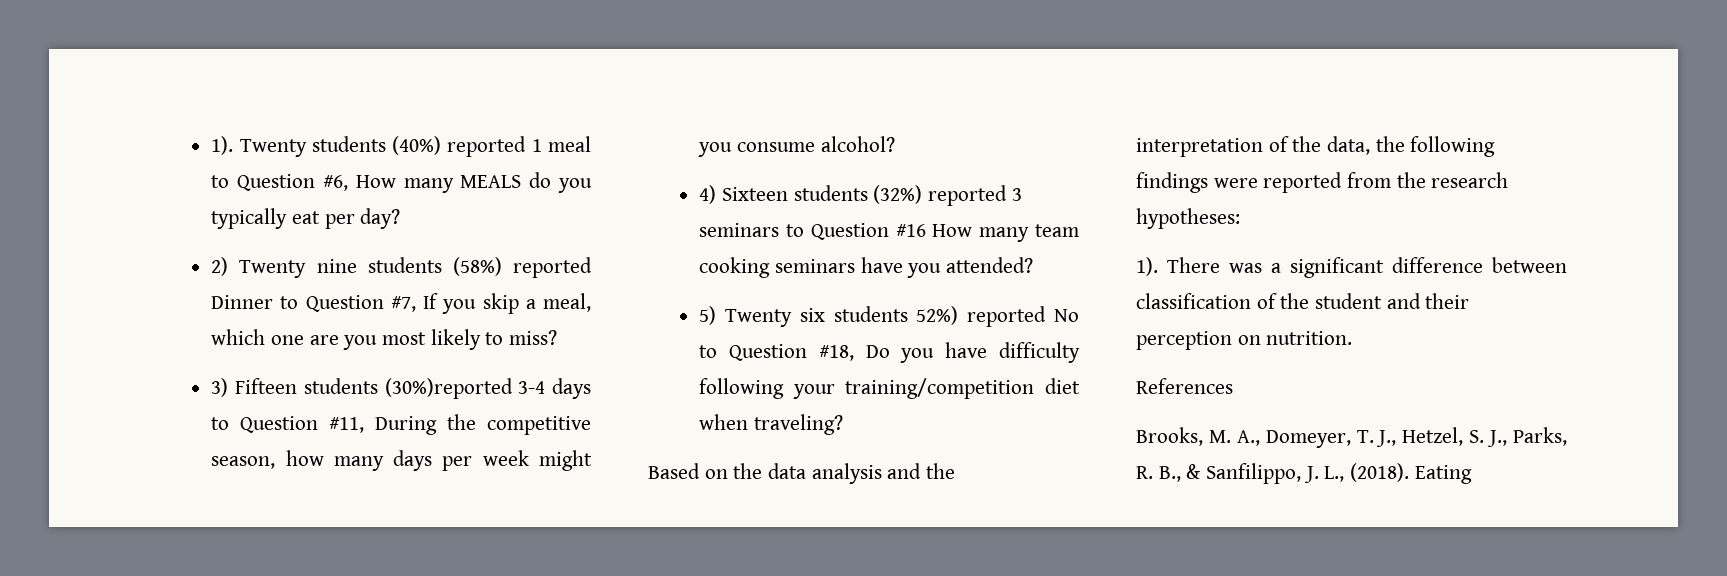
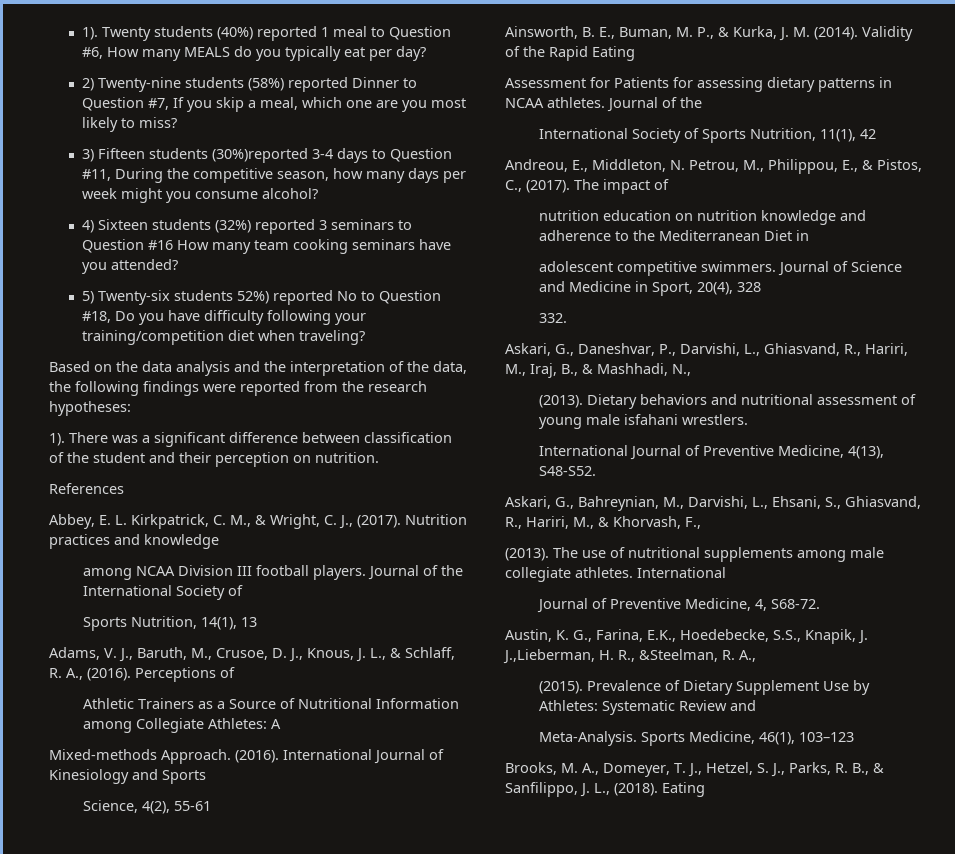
- 2) Twenty nine students (58%) reported Dinner to Question #7, If you skip a meal, which one are you most likely to miss?
+ 2) Twenty-nine students (58%) reported Dinner to Question #7, If you skip a meal, which one are you most likely to miss?
- 5) Twenty six students 52%) reported No to Question #18, Do you have difficulty following your training/competition diet when traveling?
+ 5) Twenty-six students 52%) reported No to Question #18, Do you have difficulty following your training/competition diet when traveling?
+ Abbey, E. L. Kirkpatrick, C. M., & Wright, C. J., (2017). Nutrition practices and knowledge
+ among NCAA Division III football players. Journal of the International Society of
+ Sports Nutrition, 14(1), 13
+ Adams, V. J., Baruth, M., Crusoe, D. J., Knous, J. L., & Schlaff, R. A., (2016). Perceptions of
+ Athletic Trainers as a Source of Nutritional Information among Collegiate Athletes: A
+ Mixed-methods Approach. (2016). International Journal of Kinesiology and Sports
+ Science, 4(2), 55-61
+ Ainsworth, B. E., Buman, M. P., & Kurka, J. M. (2014). Validity of the Rapid Eating
+ Assessment for Patients for assessing dietary patterns in NCAA athletes. Journal of the
+ International Society of Sports Nutrition, 11(1), 42
+ Andreou, E., Middleton, N. Petrou, M., Philippou, E., & Pistos, C., (2017). The impact of
+ nutrition education on nutrition knowledge and adherence to the Mediterranean Diet in
+ adolescent competitive swimmers. Journal of Science and Medicine in Sport, 20(4), 328
+ 332.
+ Askari, G., Daneshvar, P., Darvishi, L., Ghiasvand, R., Hariri, M., Iraj, B., & Mashhadi, N.,
+ (2013). Dietary behaviors and nutritional assessment of young male isfahani wrestlers.
+ International Journal of Preventive Medicine, 4(13), S48-S52.
+ Askari, G., Bahreynian, M., Darvishi, L., Ehsani, S., Ghiasvand, R., Hariri, M., & Khorvash, F.,
+ (2013). The use of nutritional supplements among male collegiate athletes. International
+ Journal of Preventive Medicine, 4, S68-72.
+ Austin, K. G., Farina, E.K., Hoedebecke, S.S., Knapik, J. J.,Lieberman, H. R., &Steelman, R. A.,
+ (2015). Prevalence of Dietary Supplement Use by Athletes: Systematic Review and
+ Meta-Analysis. Sports Medicine, 46(1), 103–123

